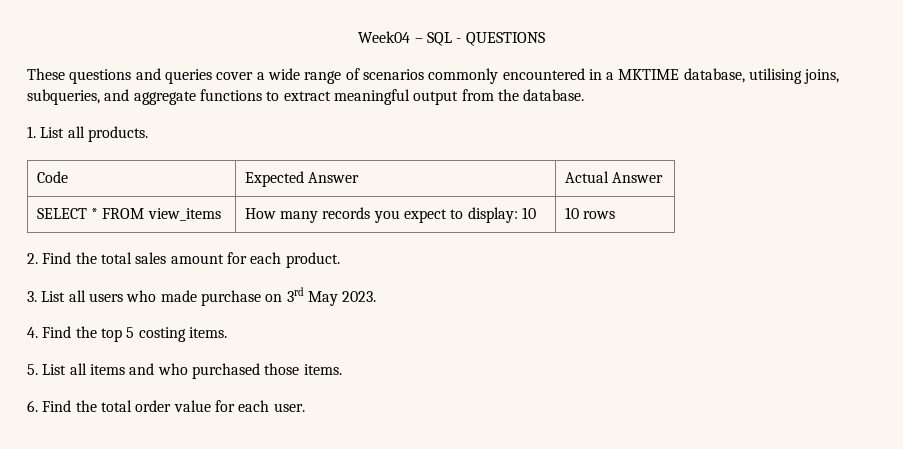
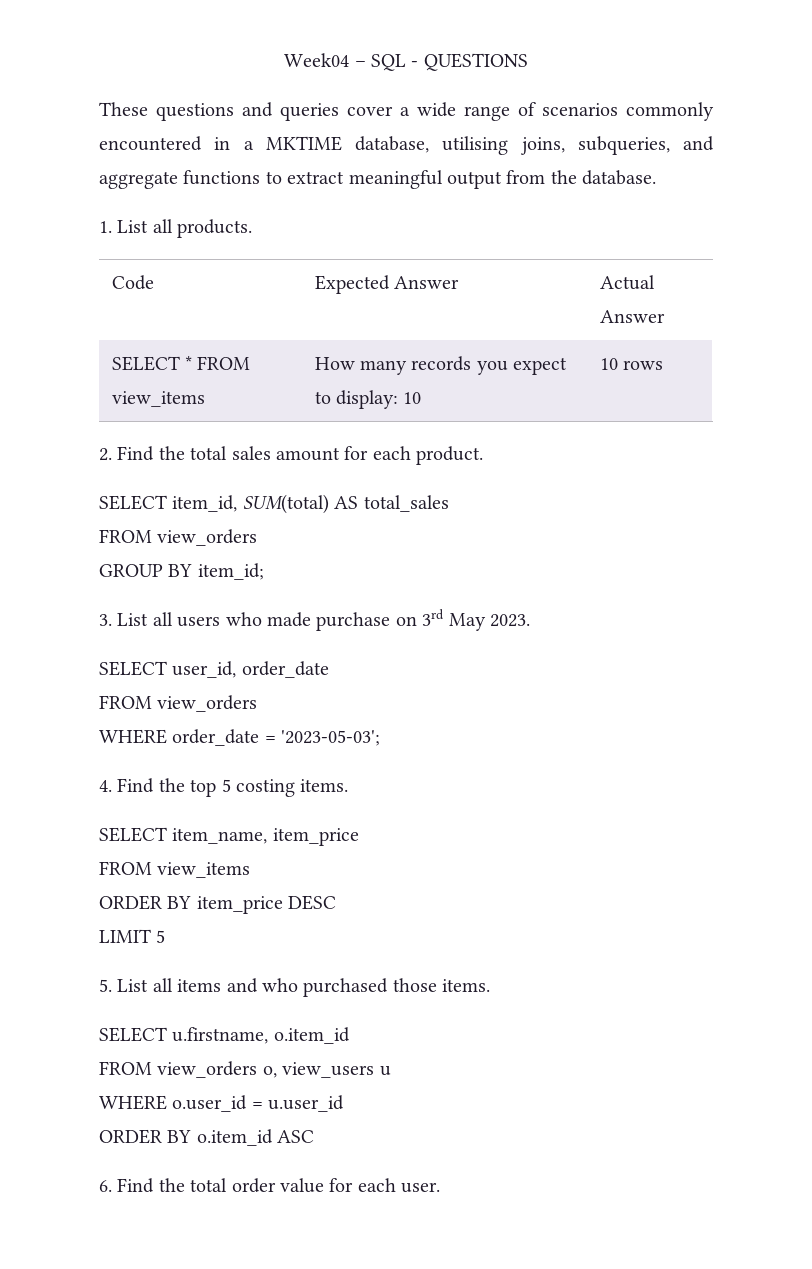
+ SELECT item_id, SUM(total) AS total_sales
+ FROM view_orders
+ GROUP BY item_id;
+ SELECT user_id, order_date
+ FROM view_orders
+ WHERE order_date = '2023-05-03';
+ SELECT item_name, item_price
+ FROM view_items
+ ORDER BY item_price DESC
+ LIMIT 5
+ SELECT u.firstname, o.item_id
+ FROM view_orders o, view_users u
+ WHERE o.user_id = u.user_id
+ ORDER BY o.item_id ASC

